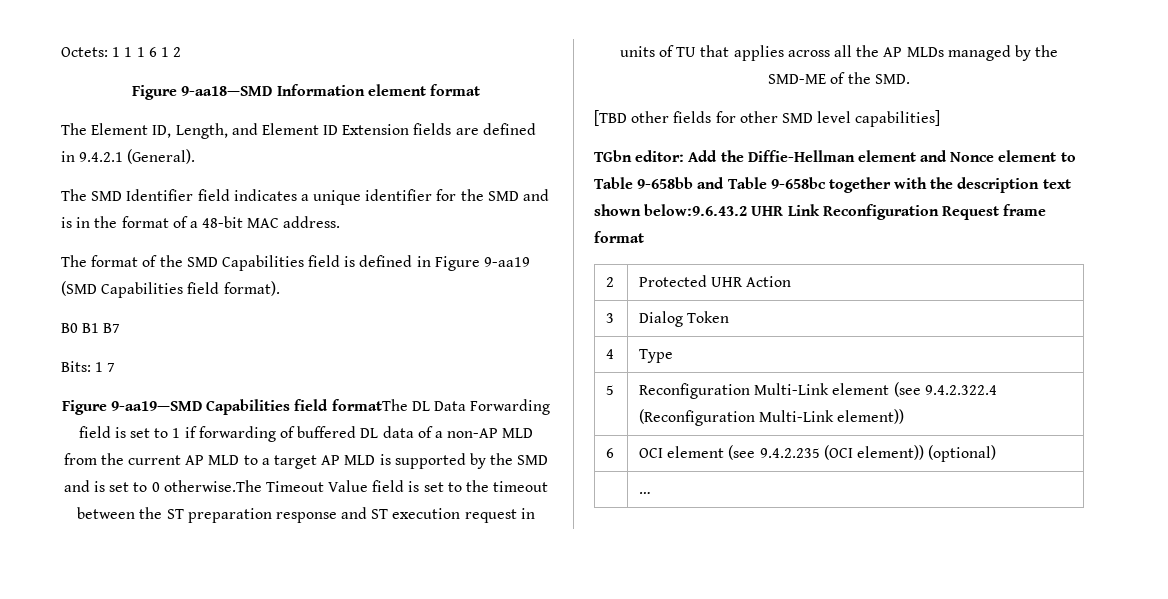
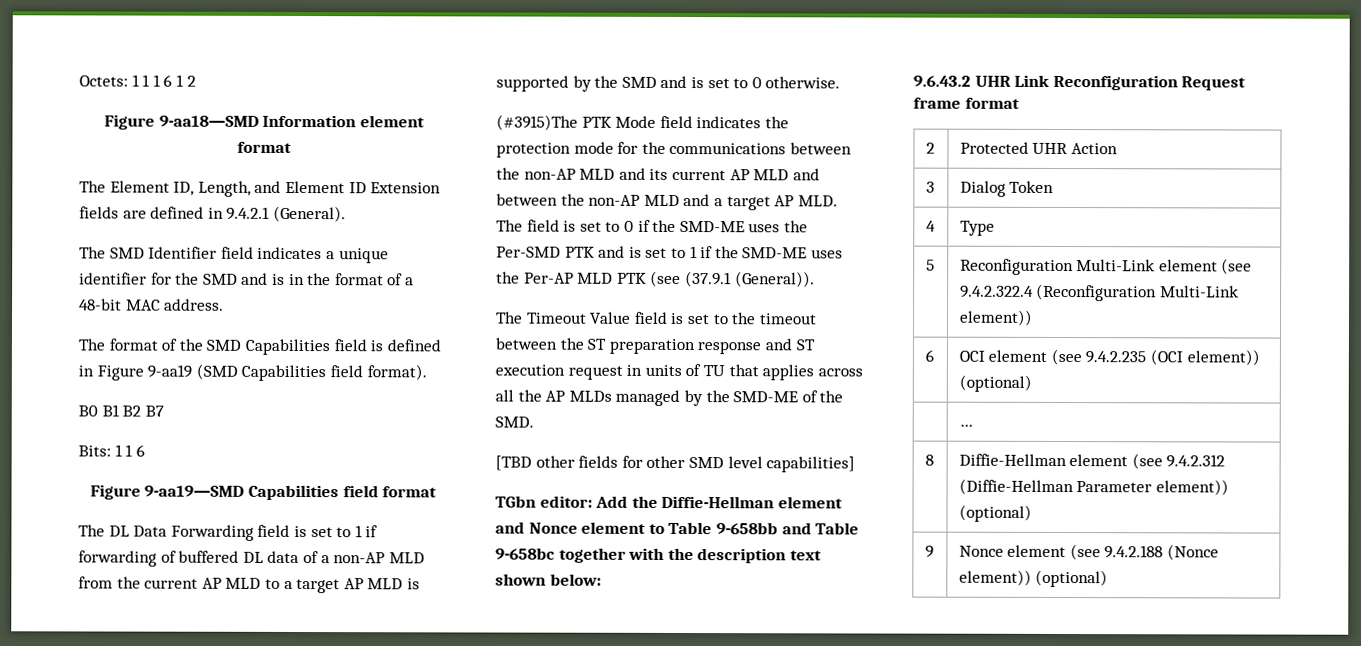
- B0 B1 B7
+ B0 B1 B2 B7
- Bits: 1 7
+ Bits: 1 1 6
- Figure 9-aa19—SMD Capabilities field formatThe DL Data Forwarding field is set to 1 if forwarding of buffered DL data of a non-AP MLD from the current AP MLD to a target AP MLD is supported by the SMD and is set to 0 otherwise.The Timeout Value field is set to the timeout between the ST preparation response and ST execution request in units of TU that applies across all the AP MLDs managed by the SMD-ME of the SMD.
+ Figure 9-aa19—SMD Capabilities field format
+ The DL Data Forwarding field is set to 1 if forwarding of buffered DL data of a non-AP MLD from the current AP MLD to a target AP MLD is supported by the SMD and is set to 0 otherwise.
+ (#3915)The PTK Mode field indicates the protection mode for the communications between the non-AP MLD and its current AP MLD and between the non-AP MLD and a target AP MLD. The field is set to 0 if the SMD-ME uses the Per-SMD PTK and is set to 1 if the SMD-ME uses the Per-AP MLD PTK (see (37.9.1 (General)).
+ The Timeout Value field is set to the timeout between the ST preparation response and ST execution request in units of TU that applies across all the AP MLDs managed by the SMD-ME of the SMD.
- TGbn editor: Add the Diffie-Hellman element and Nonce element to Table 9-658bb and Table 9-658bc together with the description text shown below:9.6.43.2 UHR Link Reconfiguration Request frame format
+ TGbn editor: Add the Diffie-Hellman element and Nonce element to Table 9-658bb and Table 9-658bc together with the description text shown below:
+ 9.6.43.2 UHR Link Reconfiguration Request frame format
+ 8 | Diffie-Hellman element (see 9.4.2.312 (Diffie-Hellman Parameter element)) (optional)
+ 9 | Nonce element (see 9.4.2.188 (Nonce element)) (optional)

